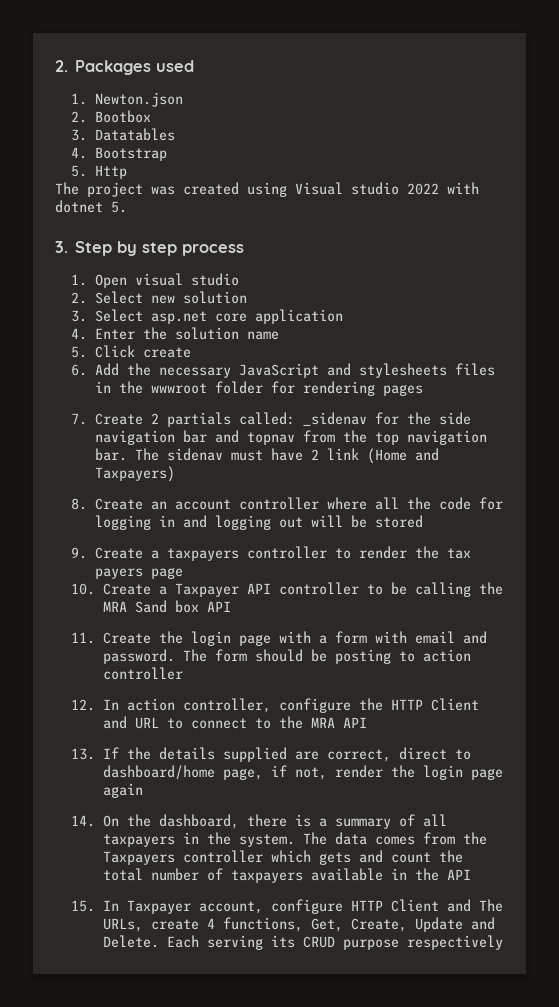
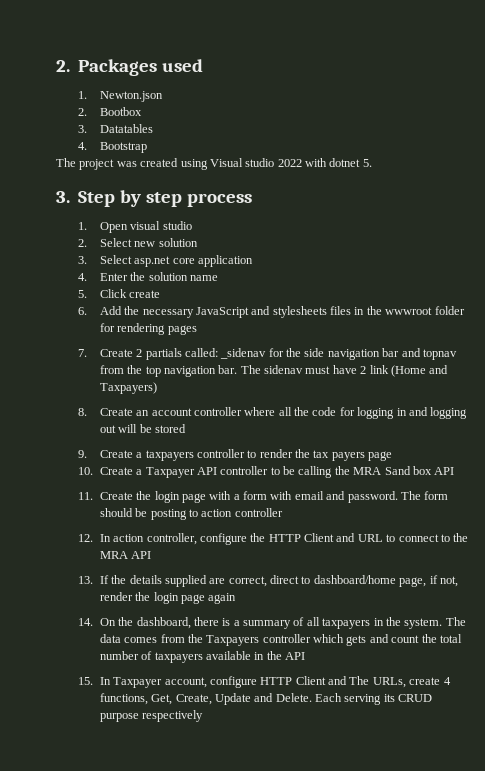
- 5. Http

